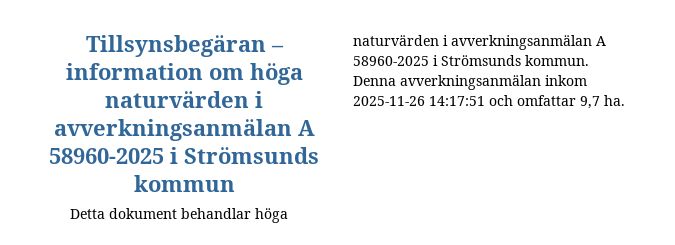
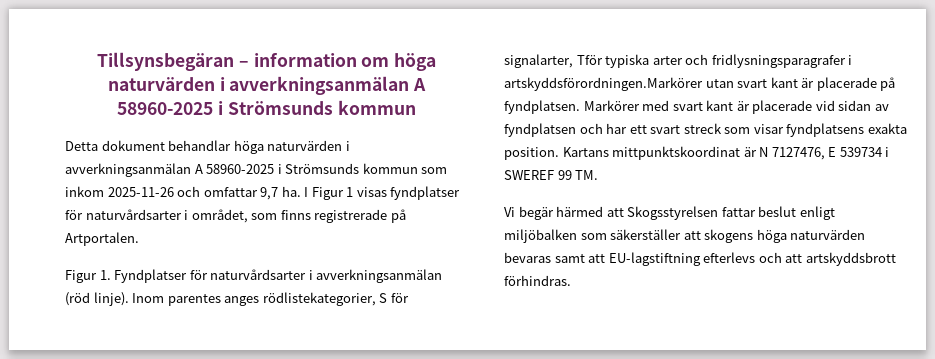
- Detta dokument behandlar höga naturvärden i avverkningsanmälan A 58960-2025 i Strömsunds kommun. Denna avverkningsanmälan inkom 2025-11-26 14:17:51 och omfattar 9,7 ha.
+ Detta dokument behandlar höga naturvärden i avverkningsanmälan A 58960-2025 i Strömsunds kommun som inkom 2025-11-26 och omfattar 9,7 ha.
+ I Figur 1 visas fyndplatser för naturvårdsarter i området, som finns registrerade på Artportalen.
+ Figur 1. Fyndplatser för naturvårdsarter i avverkningsanmälan (röd linje). Inom parentes anges rödlistekategorier, S för signalarter, Tför typiska arter och fridlysningsparagrafer i artskyddsförordningen.Markörer utan svart kant är placerade på fyndplatsen. Markörer med svart kant är placerade vid sidan av fyndplatsen och har ett svart streck som visar fyndplatsens exakta position. Kartans mittpunktskoordinat är N 7127476, E 539734 i SWEREF 99 TM.
+ Vi begär härmed att Skogsstyrelsen fattar beslut enligt miljöbalken som säkerställer att skogens höga naturvärden bevaras samt att EU-lagstiftning efterlevs och att artskyddsbrott förhindras.

